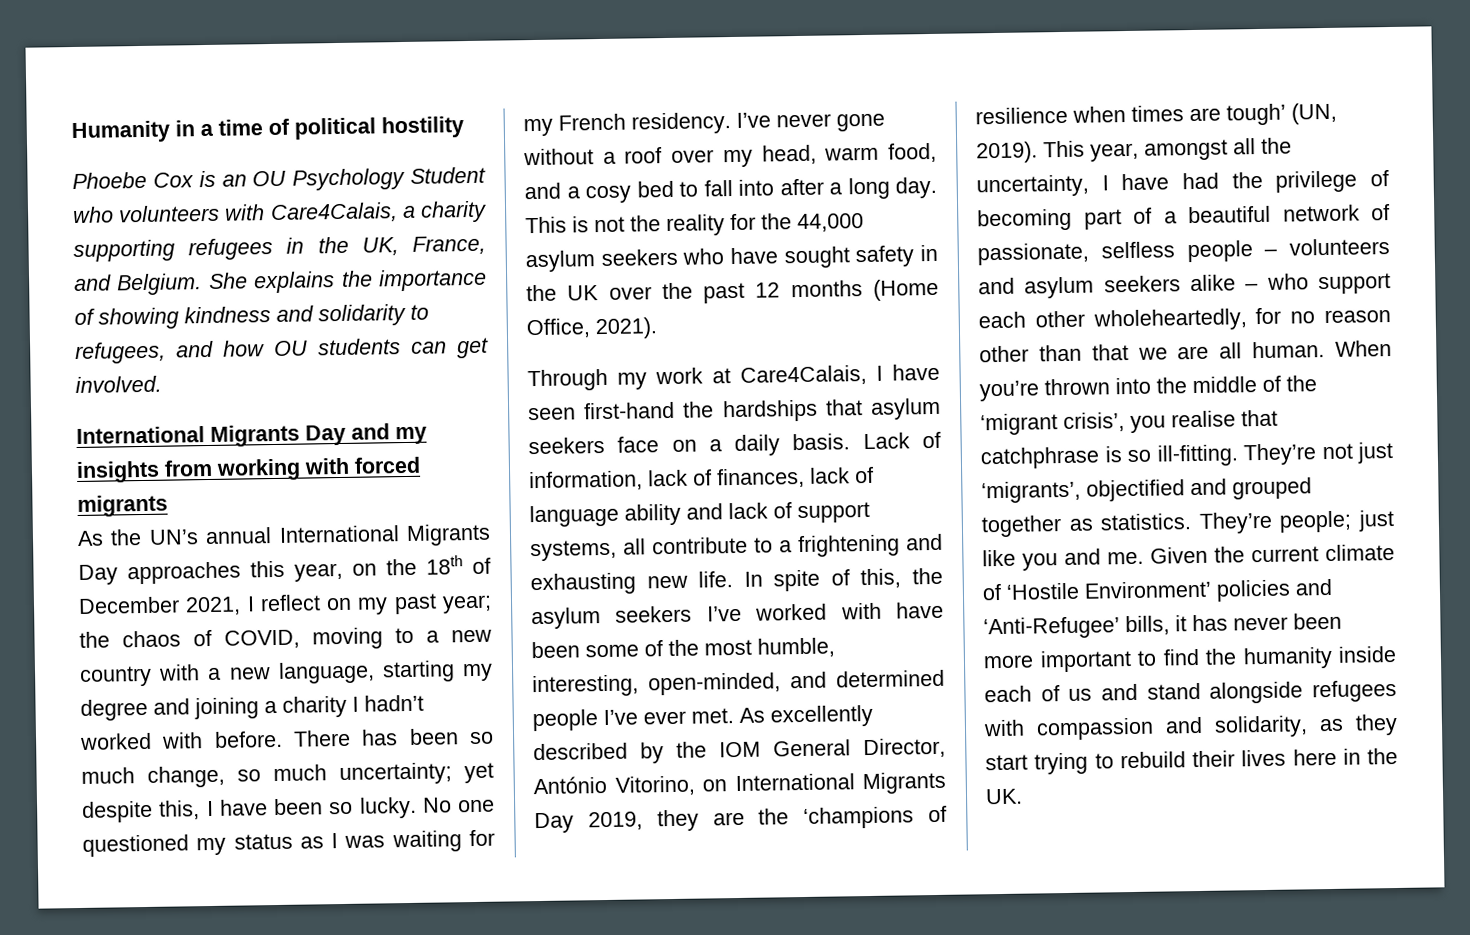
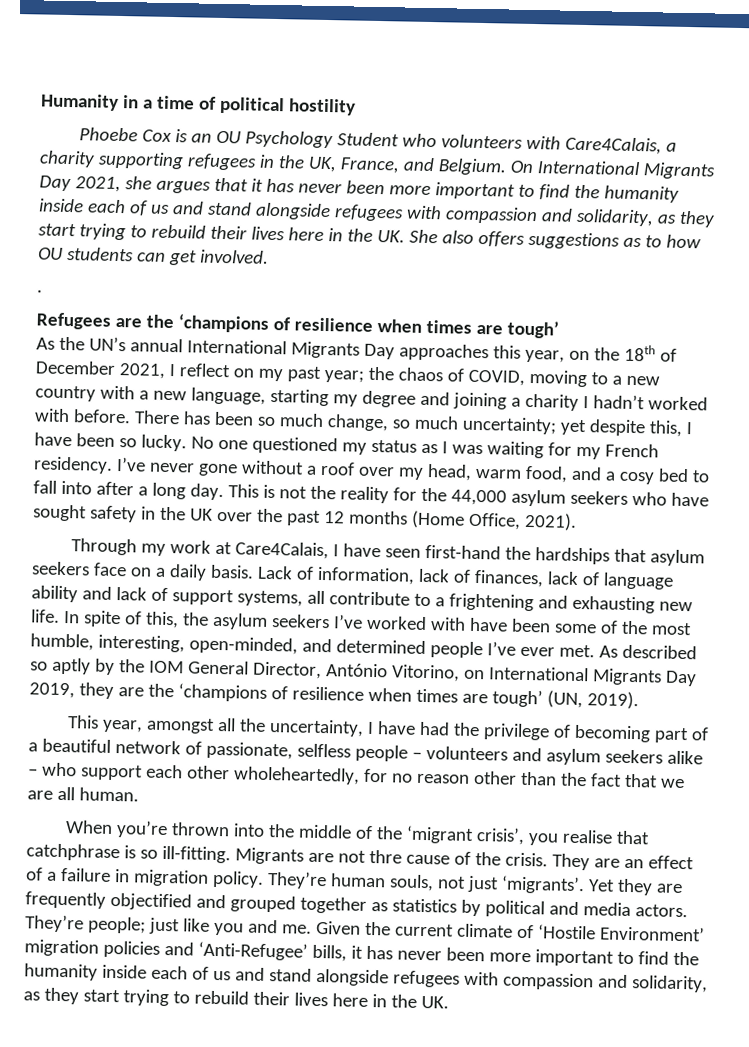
- She explains the importance of showing kindness and solidarity to refugees, and how OU students can get involved.
+ On International Migrants Day 2021, she argues that it has never been more important to find the humanity inside each of us and stand alongside refugees with compassion and solidarity, as they start trying to rebuild their lives here in the UK. She also offers suggestions as to how OU students can get involved.
- International Migrants Day and my insights from working with forced migrants
+ .
+ Refugees are the ‘champions of resilience when times are tough’
- As excellently described by the IOM General Director, António Vitorino, on International Migrants Day 2019, they are the ‘champions of resilience when times are tough’ (UN, 2019). This year, amongst all the uncertainty, I have had the privilege of becoming part of a beautiful network of passionate, selfless people – volunteers and asylum seekers alike – who support each other wholeheartedly, for no reason other than that we are all human. When you’re thrown into the middle of the ‘migrant crisis’, you realise that catchphrase is so ill-fitting.
+ As described so aptly by the IOM General Director, António Vitorino, on International Migrants Day 2019, they are the ‘champions of resilience when times are tough’ (UN, 2019).
+ This year, amongst all the uncertainty, I have had the privilege of becoming part of a beautiful network of passionate, selfless people – volunteers and asylum seekers alike – who support each other wholeheartedly, for no reason other than the fact that we are all human.
+ When you’re thrown into the middle of the ‘migrant crisis’, you realise that catchphrase is so ill-fitting.
- They’re not just ‘migrants’, objectified and grouped together as statistics.
+ Migrants are not thre cause of the crisis. They are an effect of a failure in migration policy. They’re human souls, not just ‘migrants’. Yet they are frequently objectified and grouped together as statistics by political and media actors.
- Given the current climate of ‘Hostile Environment’ policies and ‘Anti-Refugee’ bills, it has never been more important to find the humanity inside each of us and stand alongside refugees with compassion and solidarity, as they start trying to rebuild their lives here in the UK.
+ Given the current climate of ‘Hostile Environment’ migration policies and ‘Anti-Refugee’ bills, it has never been more important to find the humanity inside each of us and stand alongside refugees with compassion and solidarity, as they start trying to rebuild their lives here in the UK.

